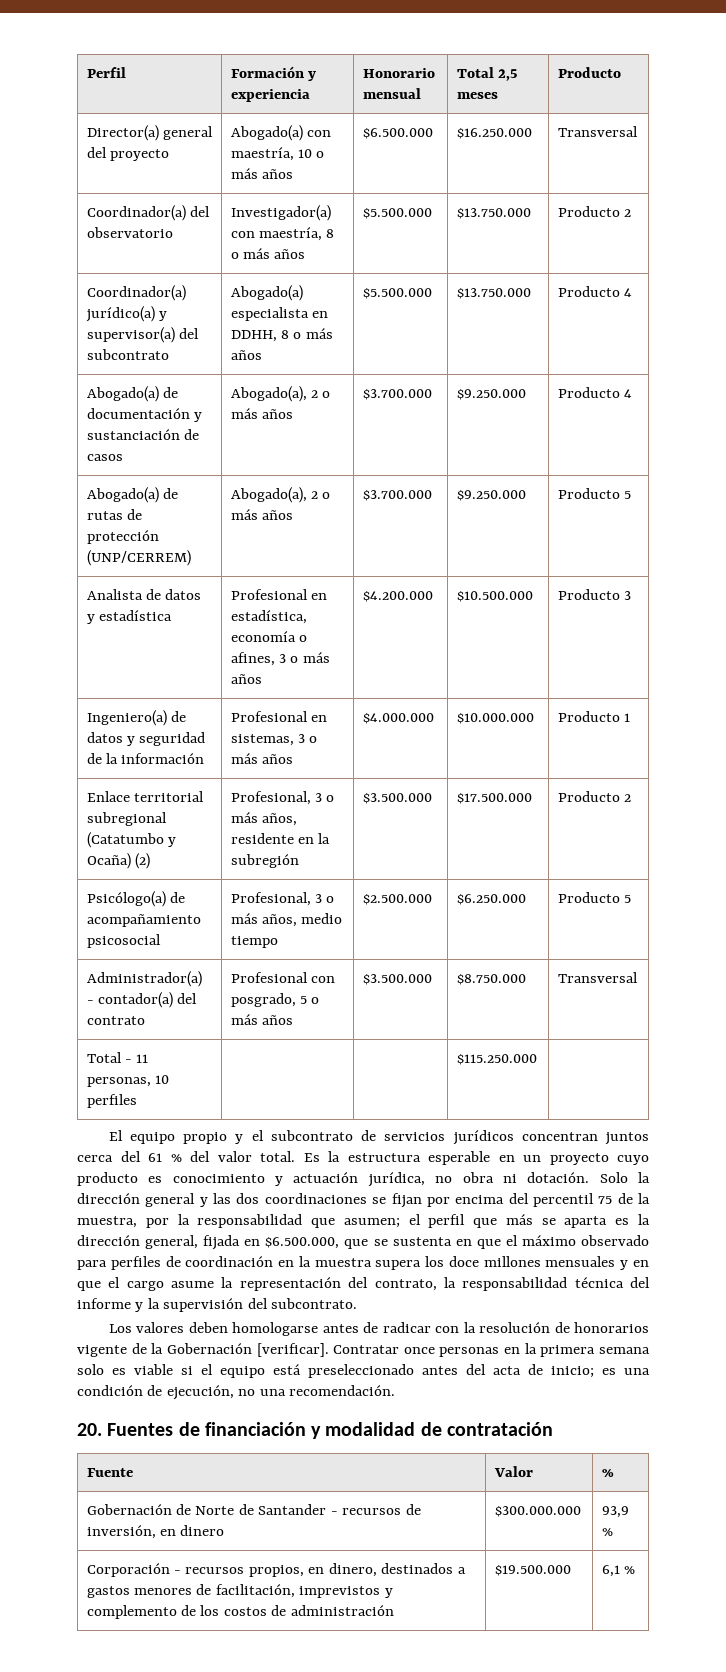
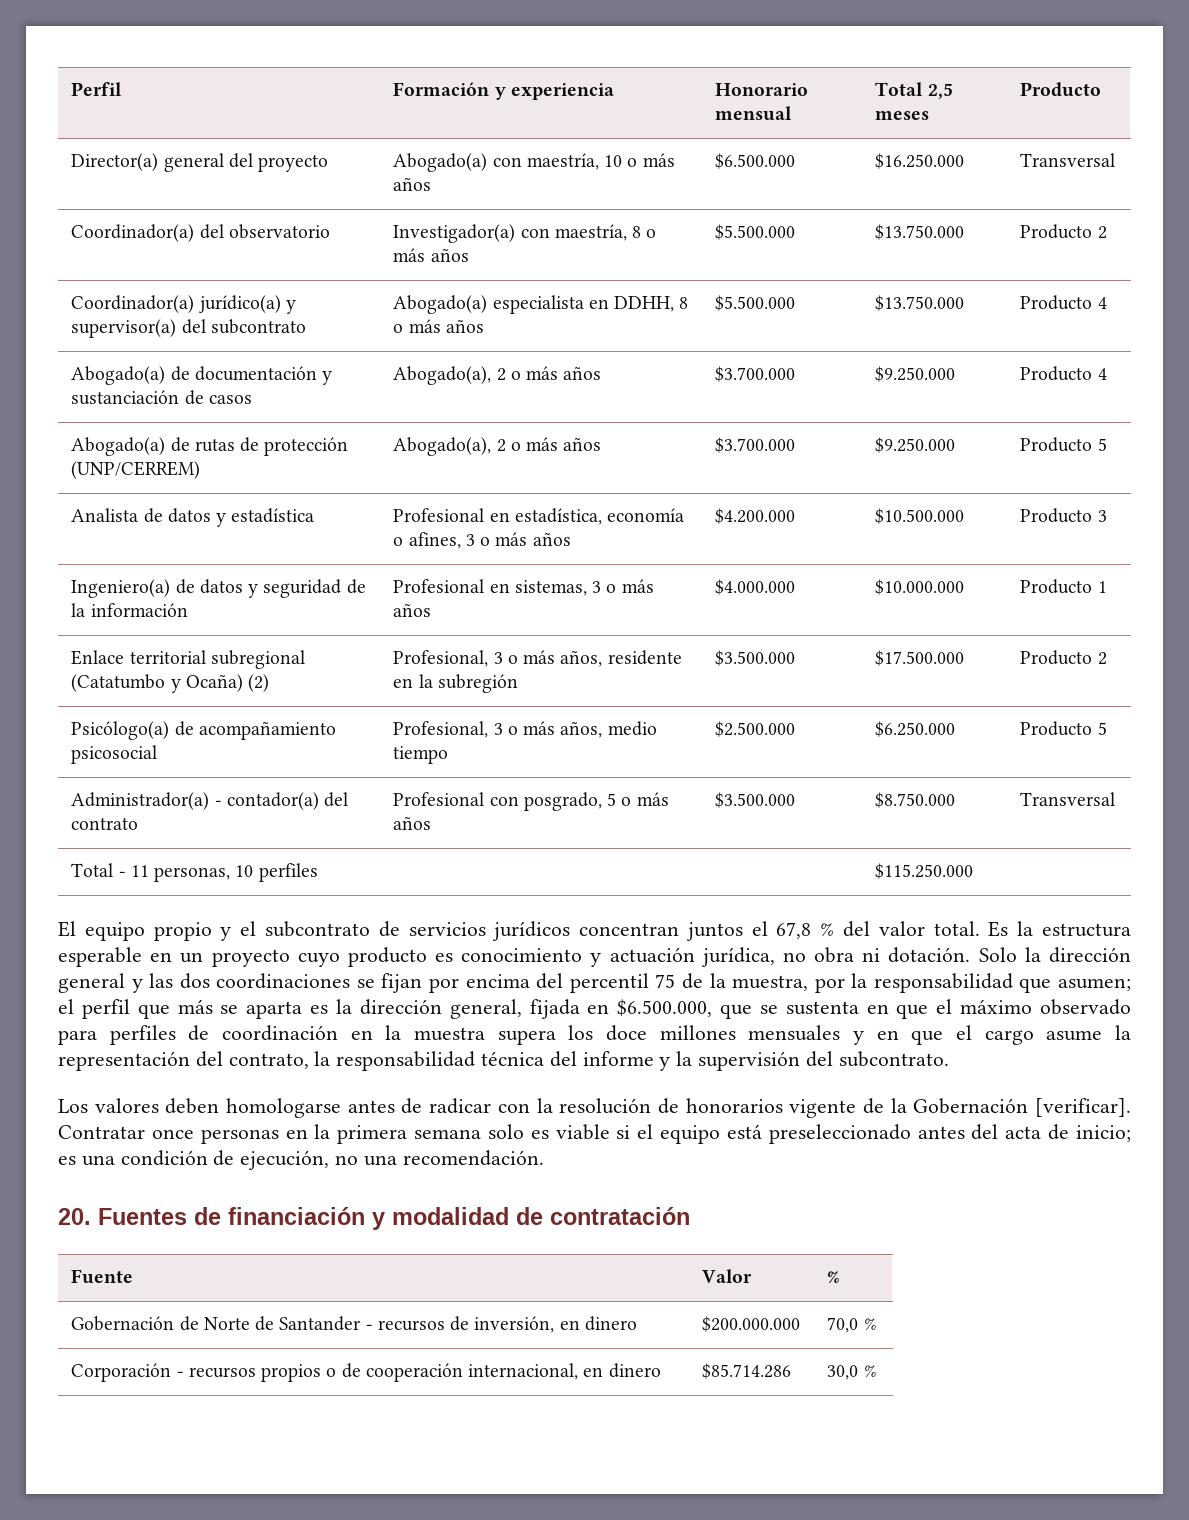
- El equipo propio y el subcontrato de servicios jurídicos concentran juntos cerca del 61 % del valor total.
+ El equipo propio y el subcontrato de servicios jurídicos concentran juntos el 67,8 % del valor total.
- Gobernación de Norte de Santander - recursos de inversión, en dinero | $300.000.000 | 93,9 %
+ Gobernación de Norte de Santander - recursos de inversión, en dinero | $200.000.000 | 70,0 %
- Corporación - recursos propios, en dinero, destinados a gastos menores de facilitación, imprevistos y complemento de los costos de administración | $19.500.000 | 6,1 %
+ Corporación - recursos propios o de cooperación internacional, en dinero | $85.714.286 | 30,0 %

